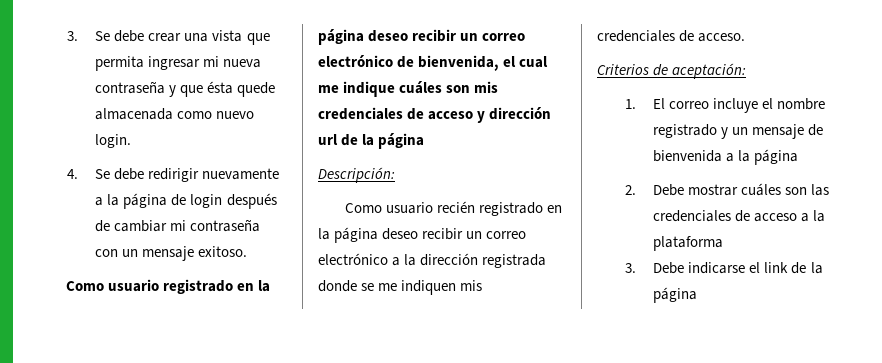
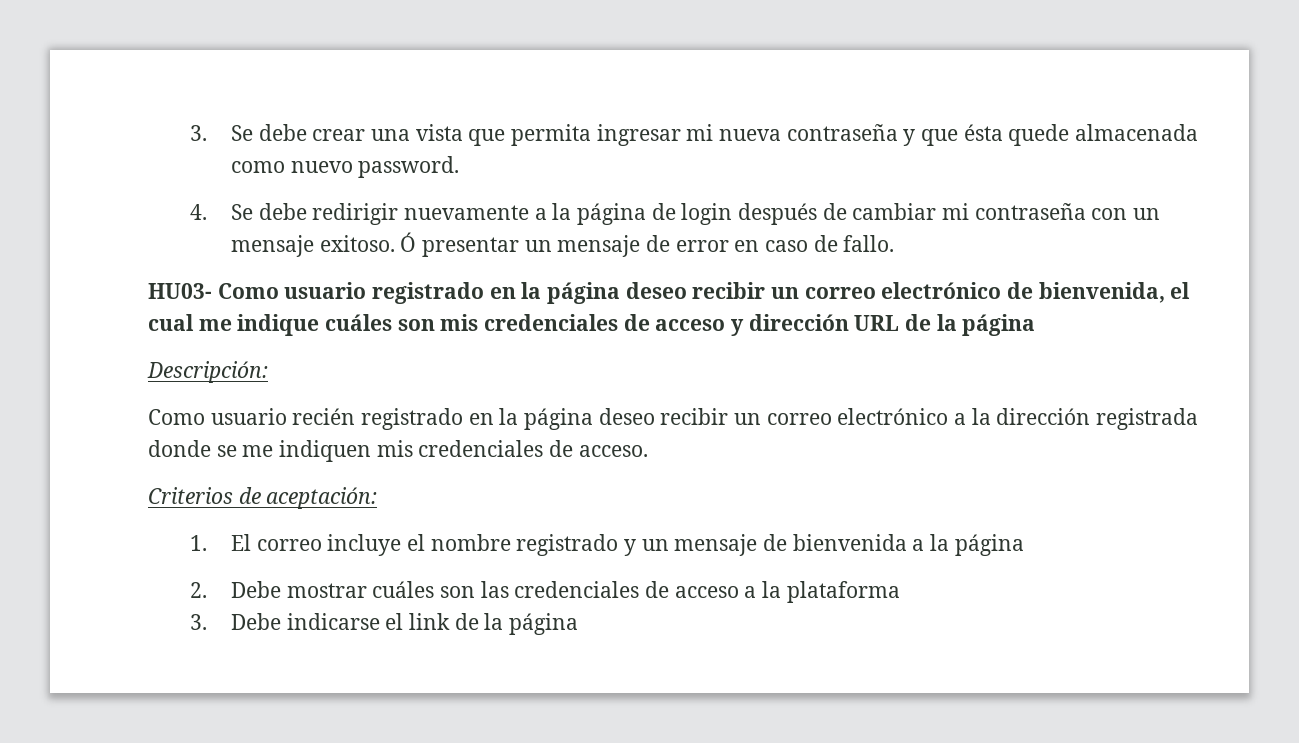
- 3. Se debe crear una vista que permita ingresar mi nueva contraseña y que ésta quede almacenada como nuevo login.
+ 3. Se debe crear una vista que permita ingresar mi nueva contraseña y que ésta quede almacenada como nuevo password.
- 4. Se debe redirigir nuevamente a la página de login después de cambiar mi contraseña con un mensaje exitoso.
- Como usuario registrado en la página deseo recibir un correo electrónico de bienvenida, el cual me indique cuáles son mis credenciales de acceso y dirección url de la página
+ 4. Se debe redirigir nuevamente a la página de login después de cambiar mi contraseña con un mensaje exitoso. Ó presentar un mensaje de error en caso de fallo.
+ HU03- Como usuario registrado en la página deseo recibir un correo electrónico de bienvenida, el cual me indique cuáles son mis credenciales de acceso y dirección URL de la página

